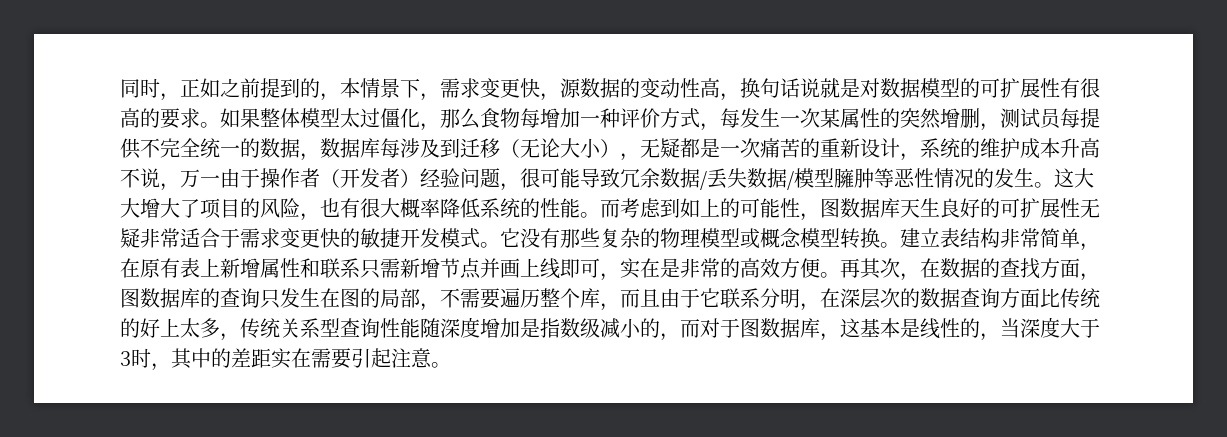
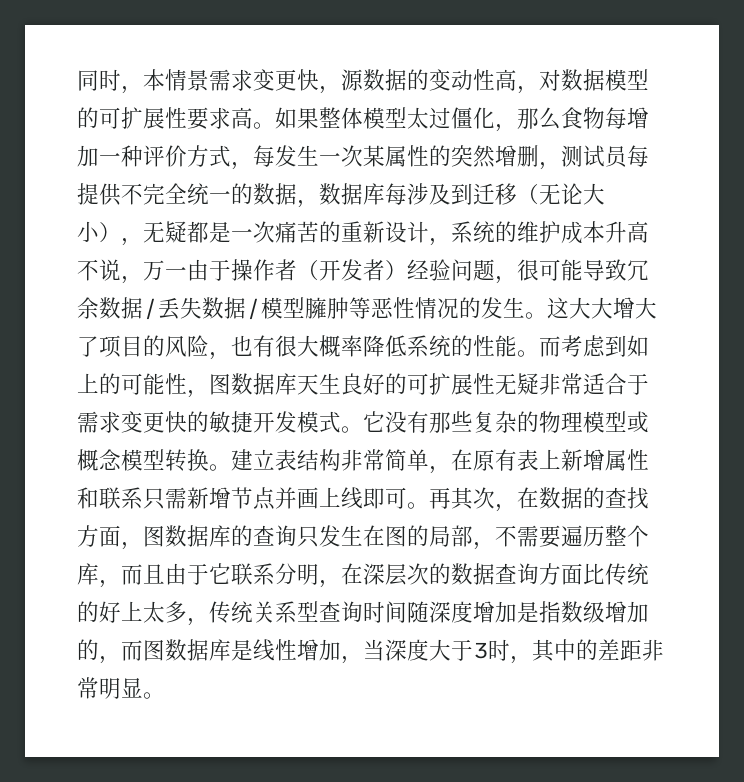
- 同时，正如之前提到的，本情景下，需求变更快，源数据的变动性高，换句话说就是对数据模型的可扩展性有很高的要求。
+ 同时，本情景需求变更快，源数据的变动性高，对数据模型的可扩展性要求高。
- 建立表结构非常简单，在原有表上新增属性和联系只需新增节点并画上线即可，实在是非常的高效方便。
+ 建立表结构非常简单，在原有表上新增属性和联系只需新增节点并画上线即可。
- 再其次，在数据的查找方面，图数据库的查询只发生在图的局部，不需要遍历整个库，而且由于它联系分明，在深层次的数据查询方面比传统的好上太多，传统关系型查询性能随深度增加是指数级减小的，而对于图数据库，这基本是线性的，当深度大于3时，其中的差距实在需要引起注意。
+ 再其次，在数据的查找方面，图数据库的查询只发生在图的局部，不需要遍历整个库，而且由于它联系分明，在深层次的数据查询方面比传统的好上太多，传统关系型查询时间随深度增加是指数级增加的，而图数据库是线性增加，当深度大于3时，其中的差距非常明显。

